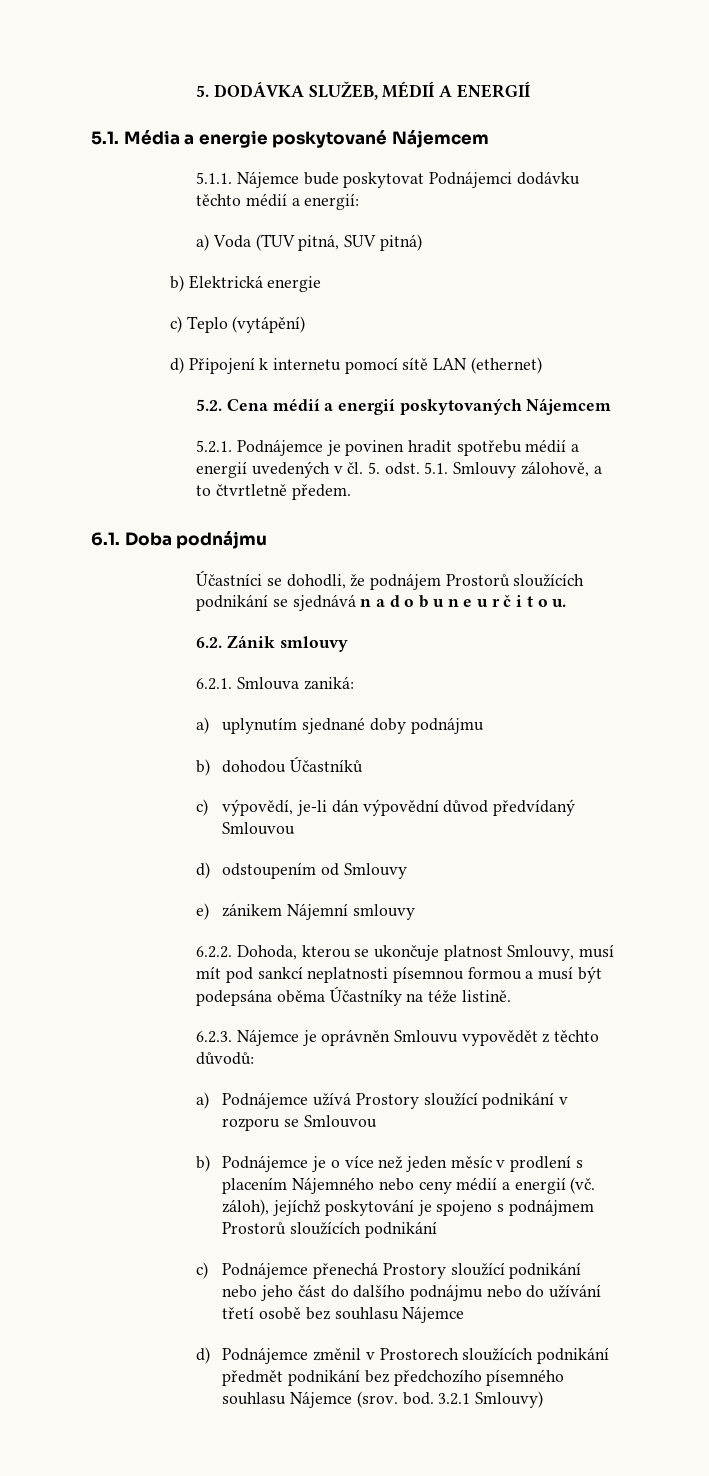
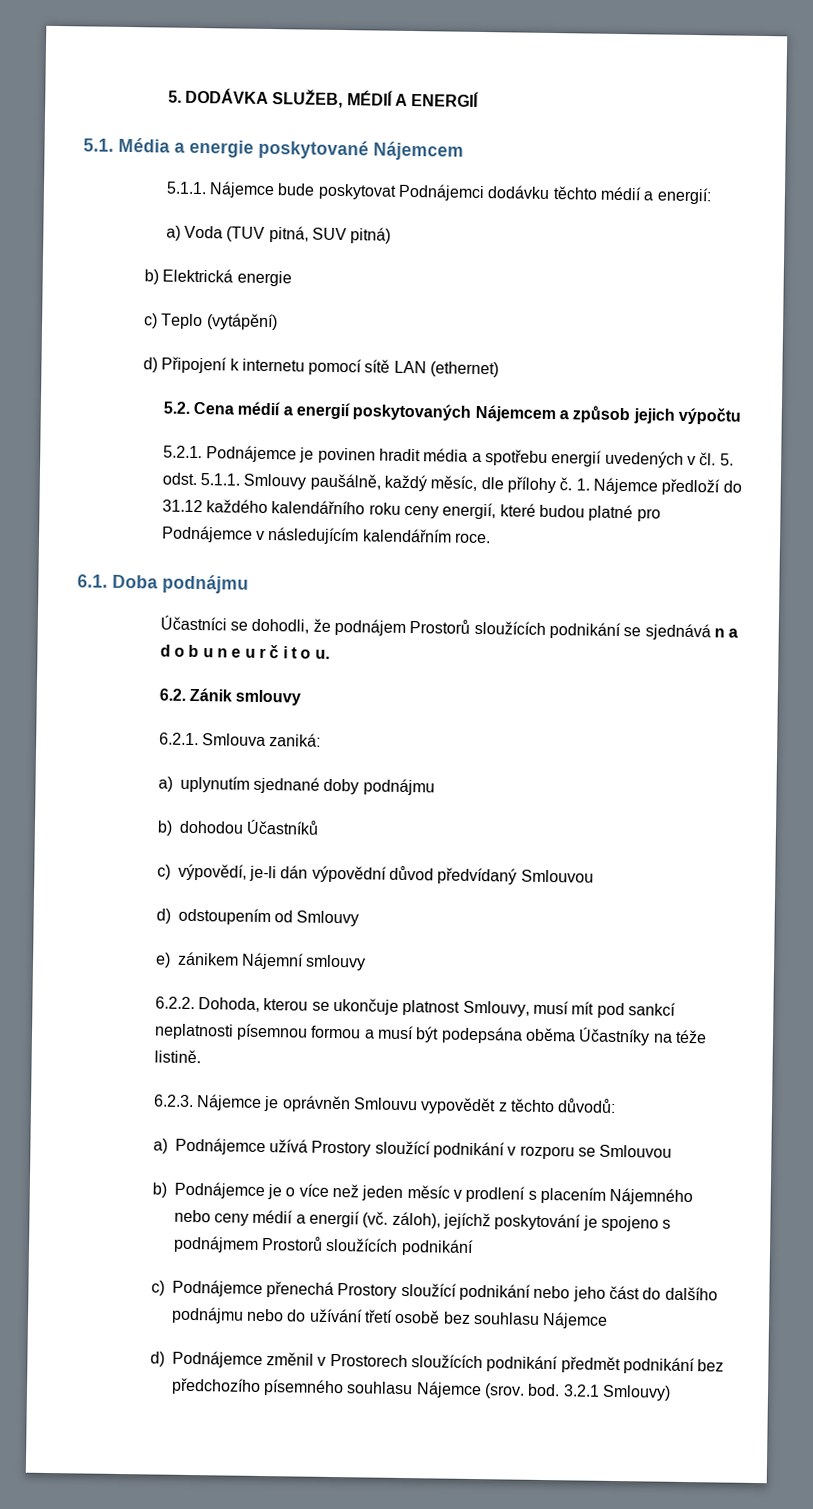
- 5.2. Cena médií a energií poskytovaných Nájemcem
+ 5.2. Cena médií a energií poskytovaných Nájemcem a způsob jejich výpočtu
- 5.2.1. Podnájemce je povinen hradit spotřebu médií a energií uvedených v čl. 5. odst. 5.1. Smlouvy zálohově, a to čtvrtletně předem.
+ 5.2.1. Podnájemce je povinen hradit média a spotřebu energií uvedených v čl. 5. odst. 5.1.1. Smlouvy paušálně, každý měsíc, dle přílohy č. 1. Nájemce předloží do 31.12 každého kalendářního roku ceny energií, které budou platné pro Podnájemce v následujícím kalendářním roce.

